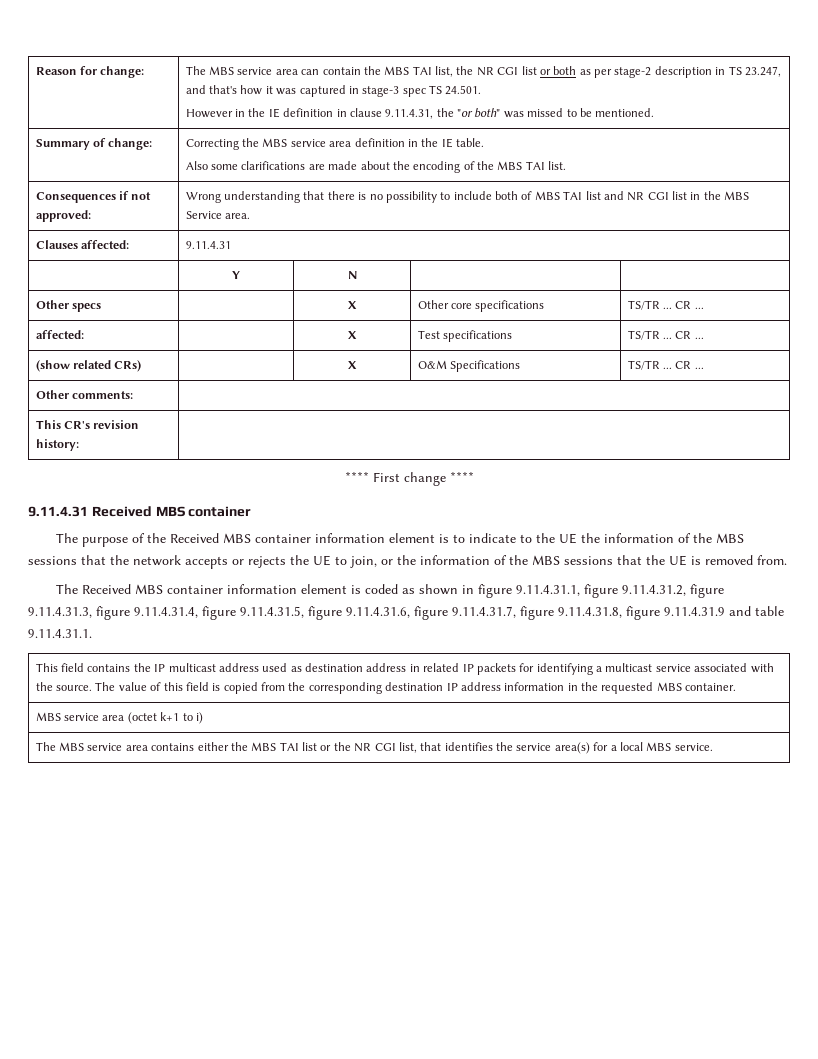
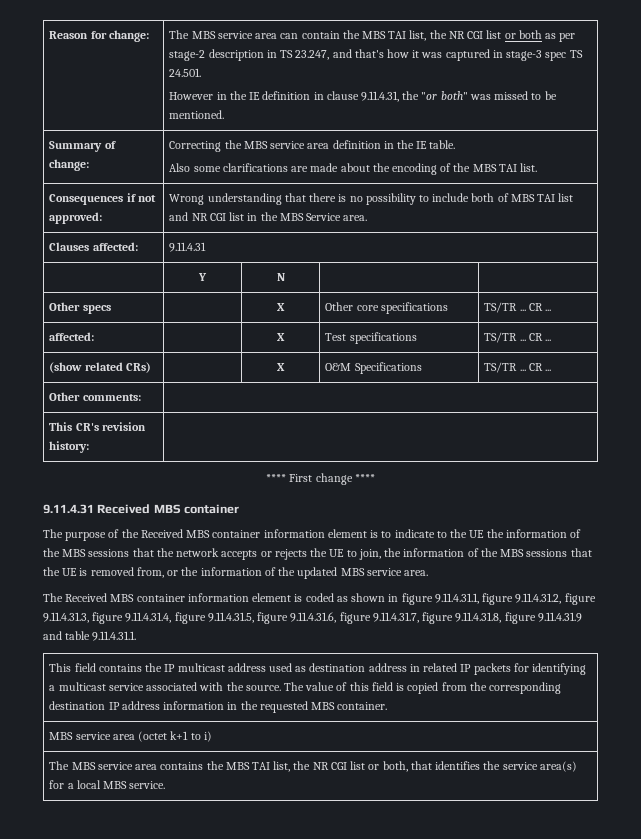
- The purpose of the Received MBS container information element is to indicate to the UE the information of the MBS sessions that the network accepts or rejects the UE to join, or the information of the MBS sessions that the UE is removed from.
+ The purpose of the Received MBS container information element is to indicate to the UE the information of the MBS sessions that the network accepts or rejects the UE to join, the information of the MBS sessions that the UE is removed from, or the information of the updated MBS service area.
- The MBS service area contains either the MBS TAI list or the NR CGI list, that identifies the service area(s) for a local MBS service.
+ The MBS service area contains the MBS TAI list, the NR CGI list or both, that identifies the service area(s) for a local MBS service.

